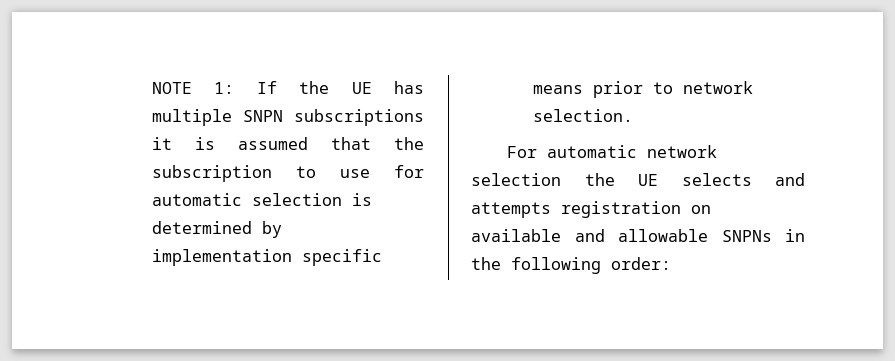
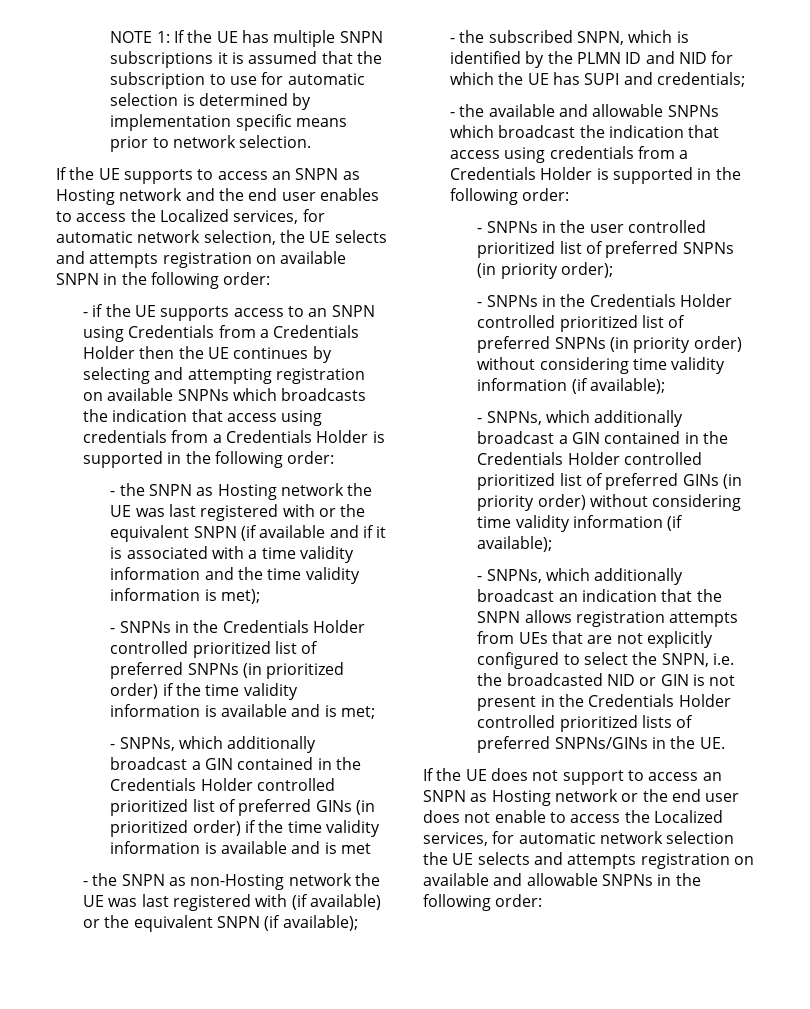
- For automatic network selection the UE selects and attempts registration on available and allowable SNPNs in the following order:
+ If the UE supports to access an SNPN as Hosting network and the end user enables to access the Localized services, for automatic network selection, the UE selects and attempts registration on available SNPN in the following order:
+ - if the UE supports access to an SNPN using Credentials from a Credentials Holder then the UE continues by selecting and attempting registration on available SNPNs which broadcasts the indication that access using credentials from a Credentials Holder is supported in the following order:
+ - the SNPN as Hosting network the UE was last registered with or the equivalent SNPN (if available and if it is associated with a time validity information and the time validity information is met);
+ - SNPNs in the Credentials Holder controlled prioritized list of preferred SNPNs (in prioritized order) if the time validity information is available and is met;
+ - SNPNs, which additionally broadcast a GIN contained in the Credentials Holder controlled prioritized list of preferred GINs (in prioritized order) if the time validity information is available and is met
+ - the SNPN as non-Hosting network the UE was last registered with (if available) or the equivalent SNPN (if available);
+ - the subscribed SNPN, which is identified by the PLMN ID and NID for which the UE has SUPI and credentials;
+ - the available and allowable SNPNs which broadcast the indication that access using credentials from a Credentials Holder is supported in the following order:
+ - SNPNs in the user controlled prioritized list of preferred SNPNs (in priority order);
+ - SNPNs in the Credentials Holder controlled prioritized list of preferred SNPNs (in priority order) without considering time validity information (if available);
+ - SNPNs, which additionally broadcast a GIN contained in the Credentials Holder controlled prioritized list of preferred GINs (in priority order) without considering time validity information (if available);
+ - SNPNs, which additionally broadcast an indication that the SNPN allows registration attempts from UEs that are not explicitly configured to select the SNPN, i.e. the broadcasted NID or GIN is not present in the Credentials Holder controlled prioritized lists of preferred SNPNs/GINs in the UE.
+ If the UE does not support to access an SNPN as Hosting network or the end user does not enable to access the Localized services, for automatic network selection the UE selects and attempts registration on available and allowable SNPNs in the following order:

